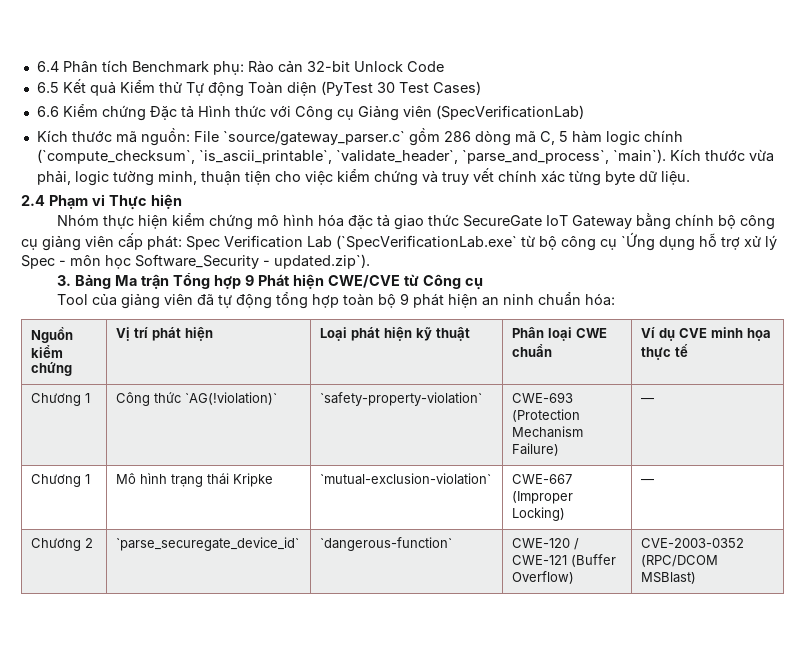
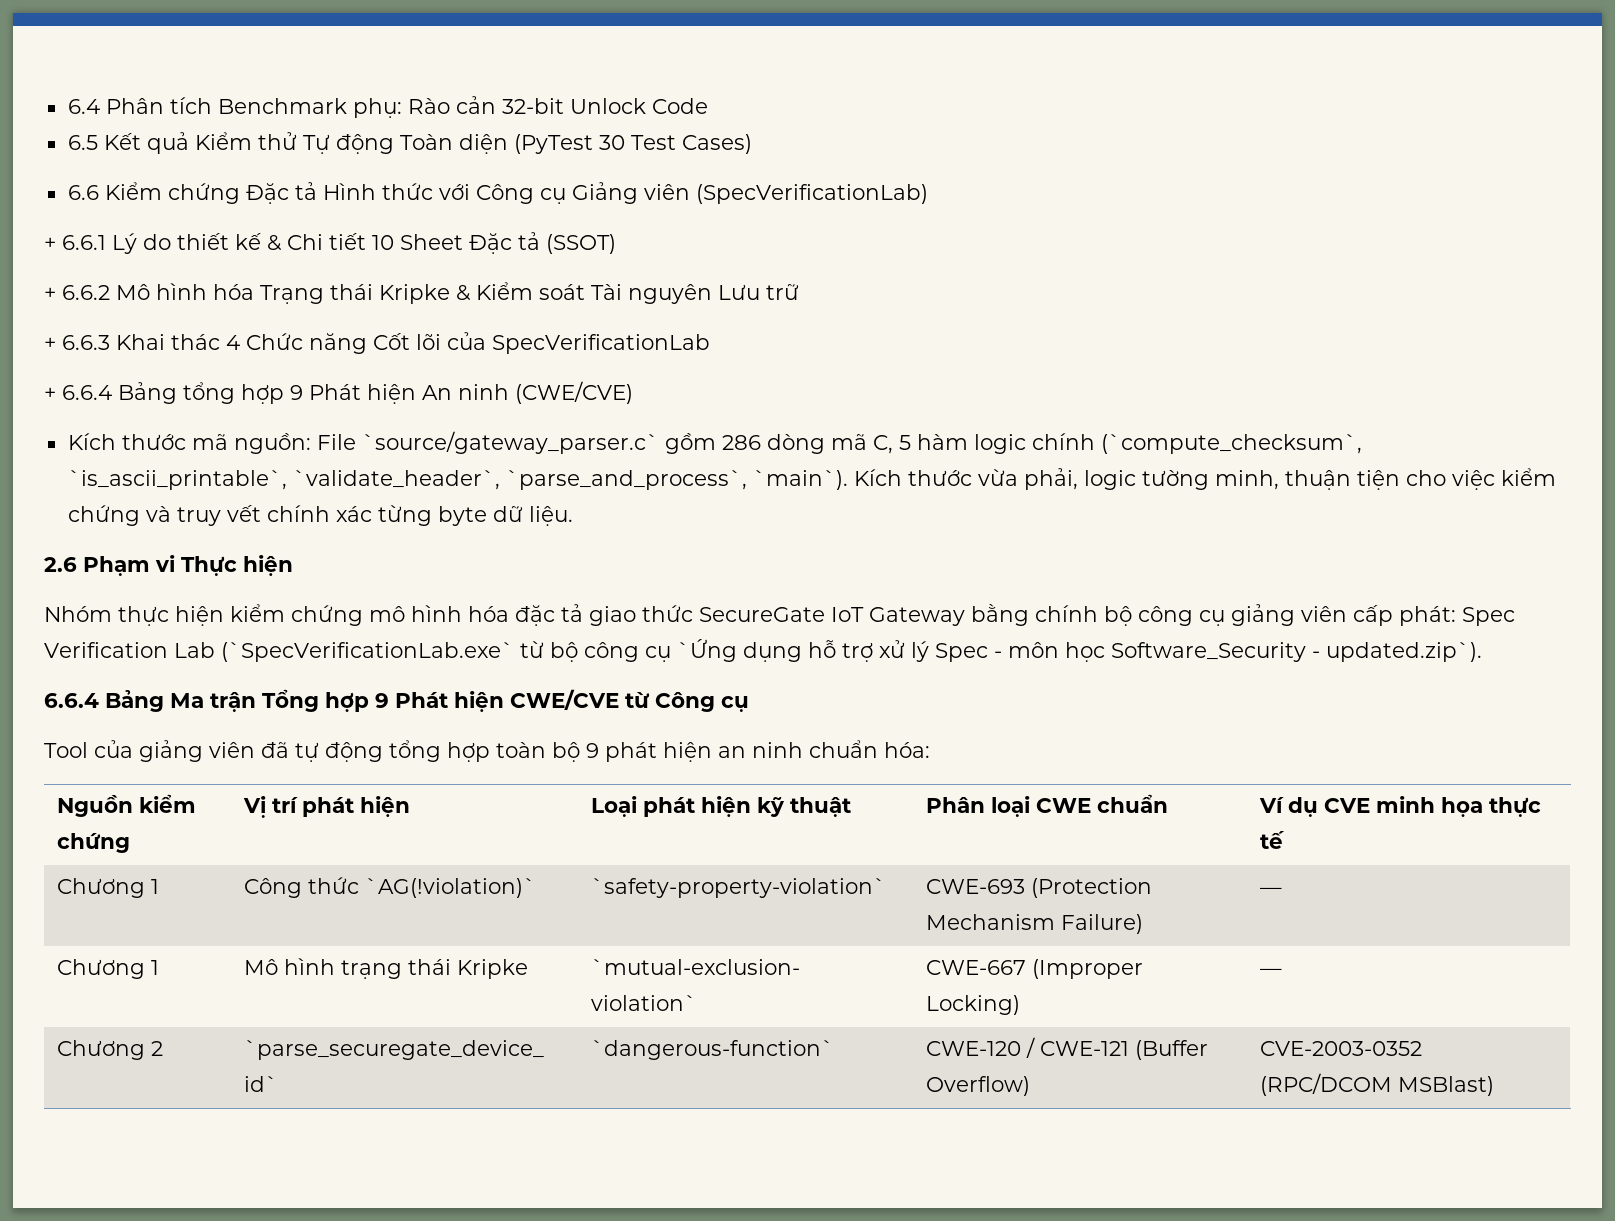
+ + 6.6.1 Lý do thiết kế & Chi tiết 10 Sheet Đặc tả (SSOT)
+ + 6.6.2 Mô hình hóa Trạng thái Kripke & Kiểm soát Tài nguyên Lưu trữ
+ + 6.6.3 Khai thác 4 Chức năng Cốt lõi của SpecVerificationLab
+ + 6.6.4 Bảng tổng hợp 9 Phát hiện An ninh (CWE/CVE)
- 2.4 Phạm vi Thực hiện
+ 2.6 Phạm vi Thực hiện
- 3. Bảng Ma trận Tổng hợp 9 Phát hiện CWE/CVE từ Công cụ
+ 6.6.4 Bảng Ma trận Tổng hợp 9 Phát hiện CWE/CVE từ Công cụ

